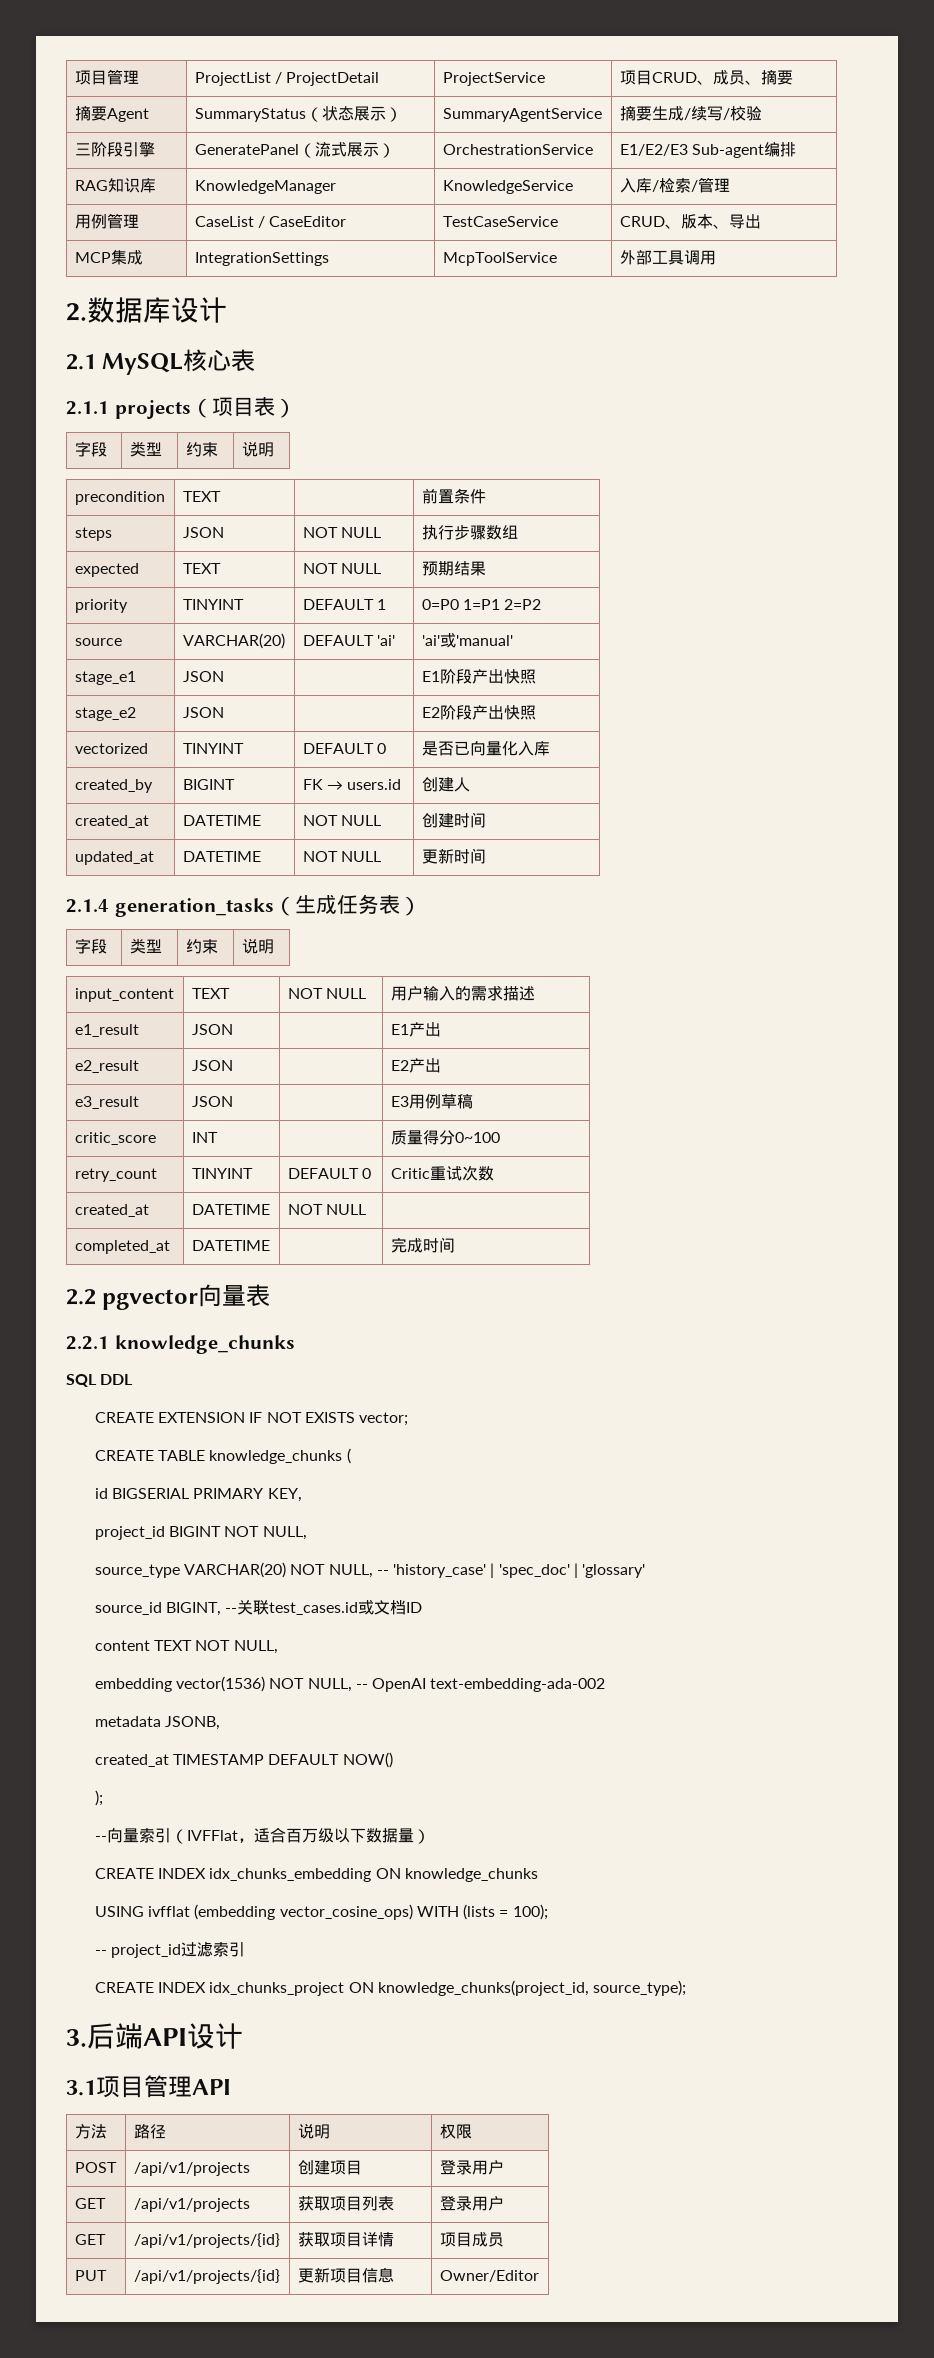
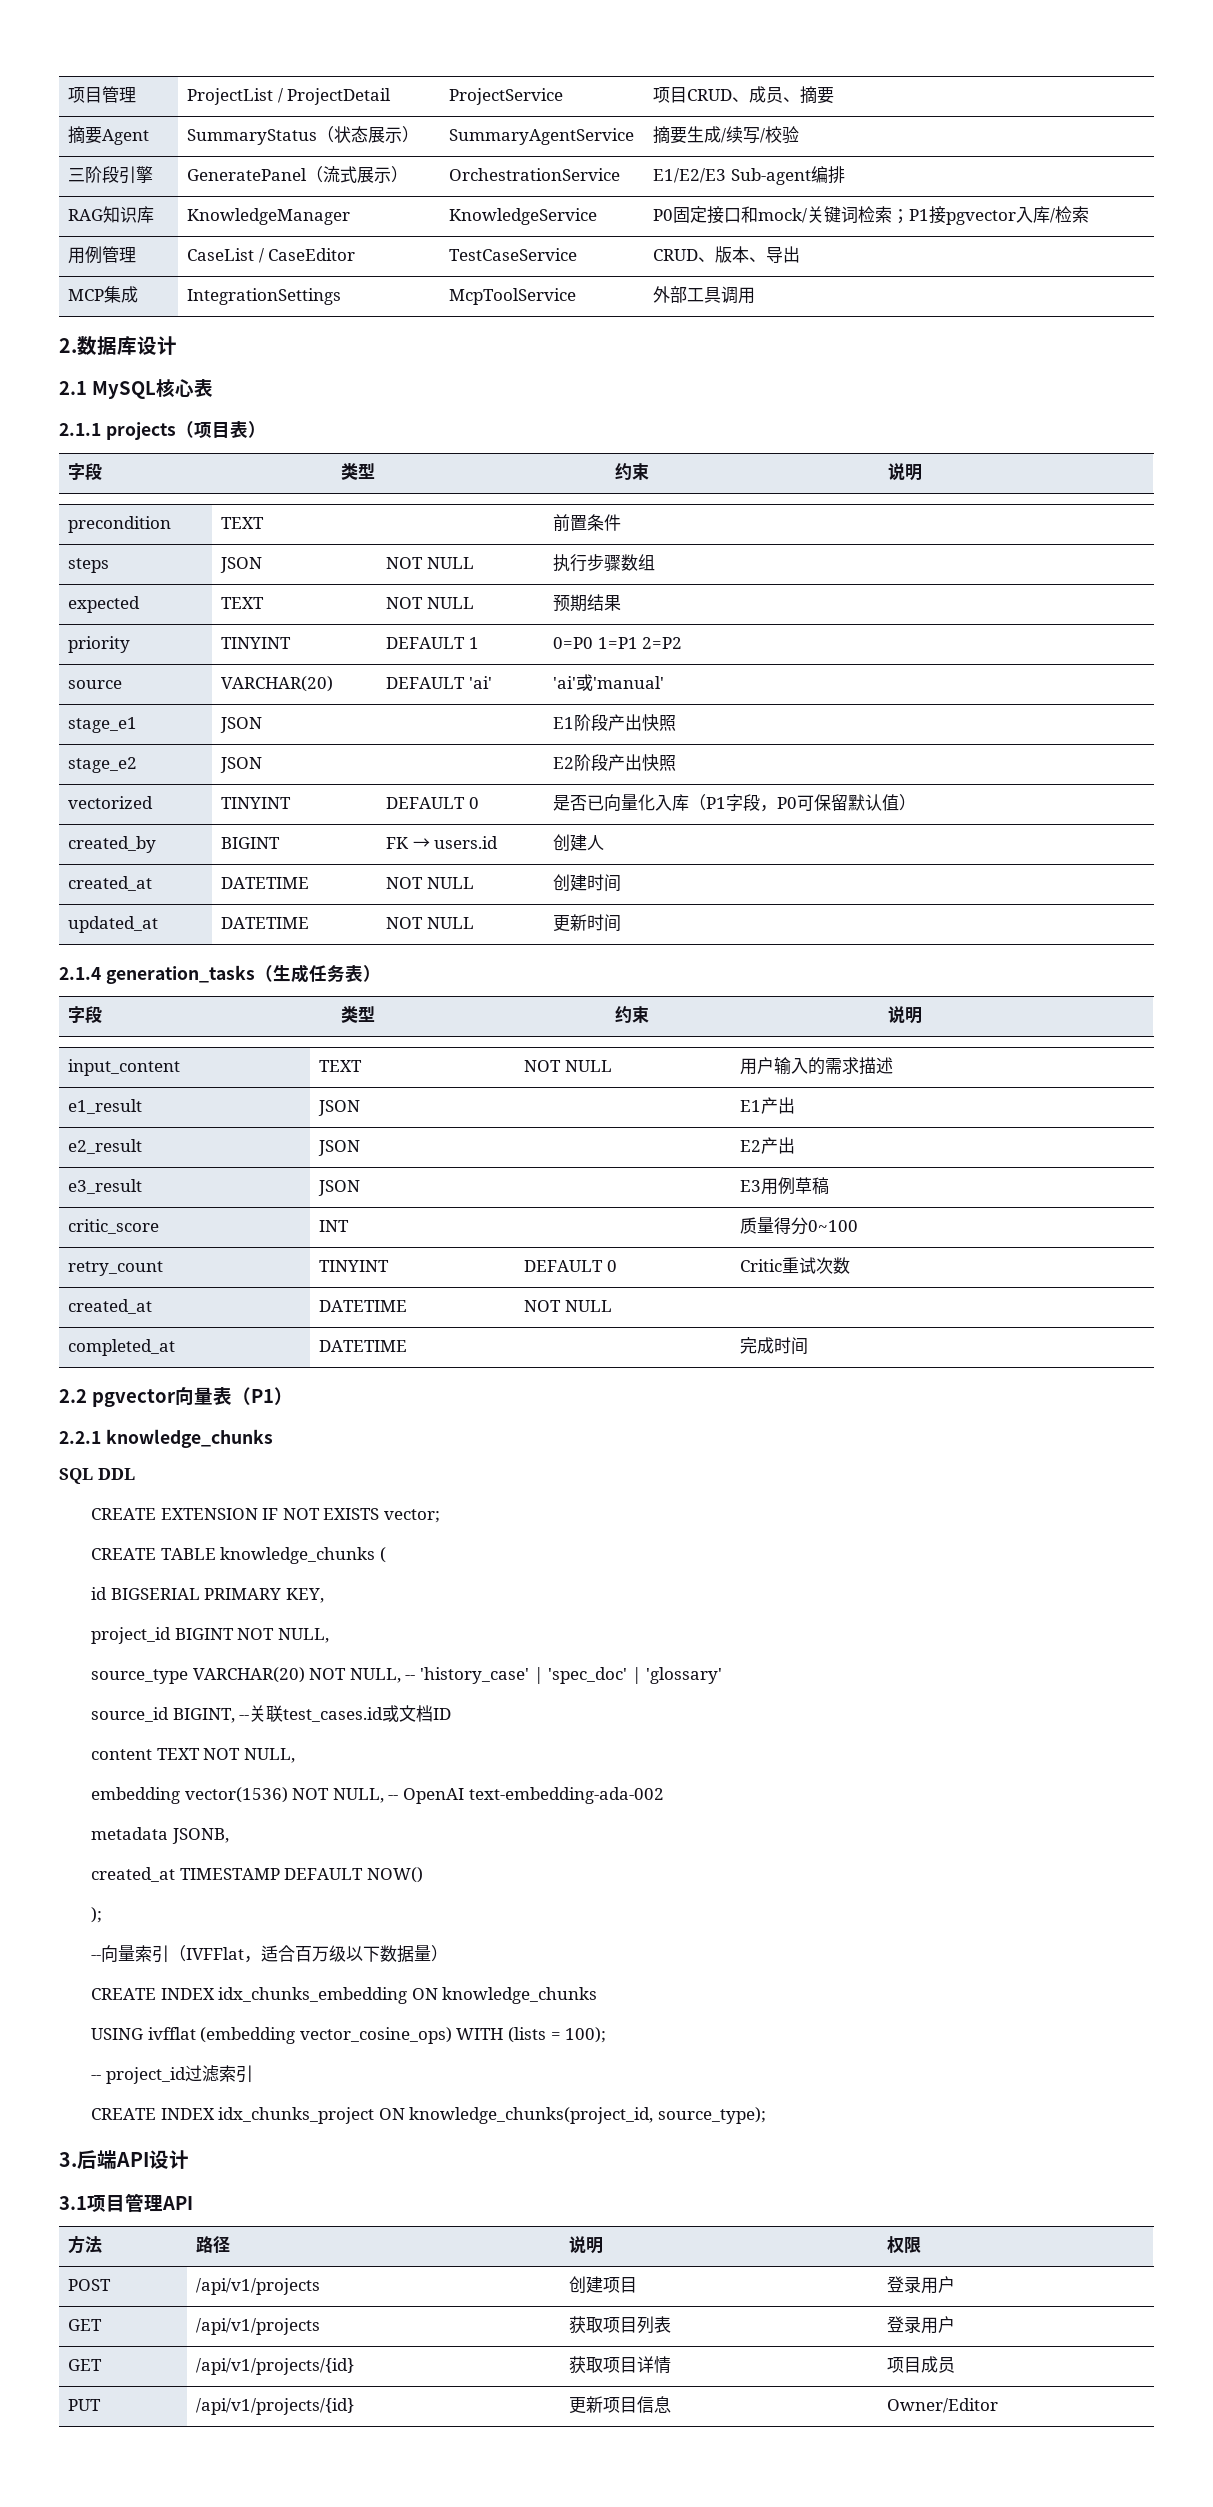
- RAG知识库 | KnowledgeManager | KnowledgeService | 入库/检索/管理
+ RAG知识库 | KnowledgeManager | KnowledgeService | P0固定接口和mock/关键词检索；P1接pgvector入库/检索
- vectorized | TINYINT | DEFAULT 0 | 是否已向量化入库
+ vectorized | TINYINT | DEFAULT 0 | 是否已向量化入库（P1字段，P0可保留默认值）
- 2.2 pgvector向量表
+ 2.2 pgvector向量表（P1）

